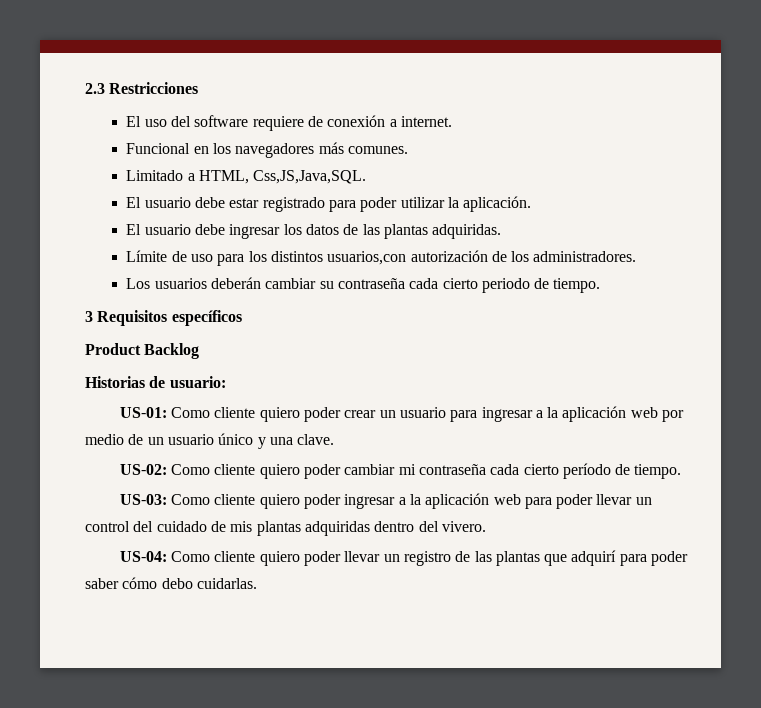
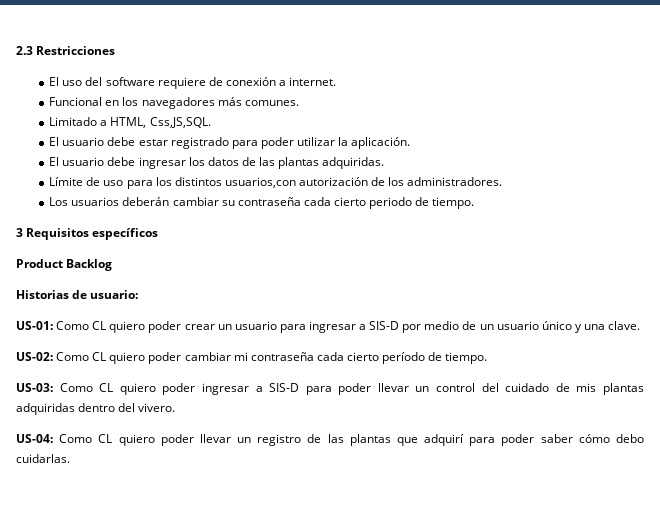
- Limitado a HTML, Css,JS,Java,SQL.
+ Limitado a HTML, Css,JS,SQL.
- US-01: Como cliente quiero poder crear un usuario para ingresar a la aplicación web por medio de un usuario único y una clave.
+ US-01: Como CL quiero poder crear un usuario para ingresar a SIS-D por medio de un usuario único y una clave.
- US-02: Como cliente quiero poder cambiar mi contraseña cada cierto período de tiempo.
+ US-02: Como CL quiero poder cambiar mi contraseña cada cierto período de tiempo.
- US-03: Como cliente quiero poder ingresar a la aplicación web para poder llevar un control del cuidado de mis plantas adquiridas dentro del vivero.
+ US-03: Como CL quiero poder ingresar a SIS-D para poder llevar un control del cuidado de mis plantas adquiridas dentro del vivero.
- US-04: Como cliente quiero poder llevar un registro de las plantas que adquirí para poder saber cómo debo cuidarlas.
+ US-04: Como CL quiero poder llevar un registro de las plantas que adquirí para poder saber cómo debo cuidarlas.

